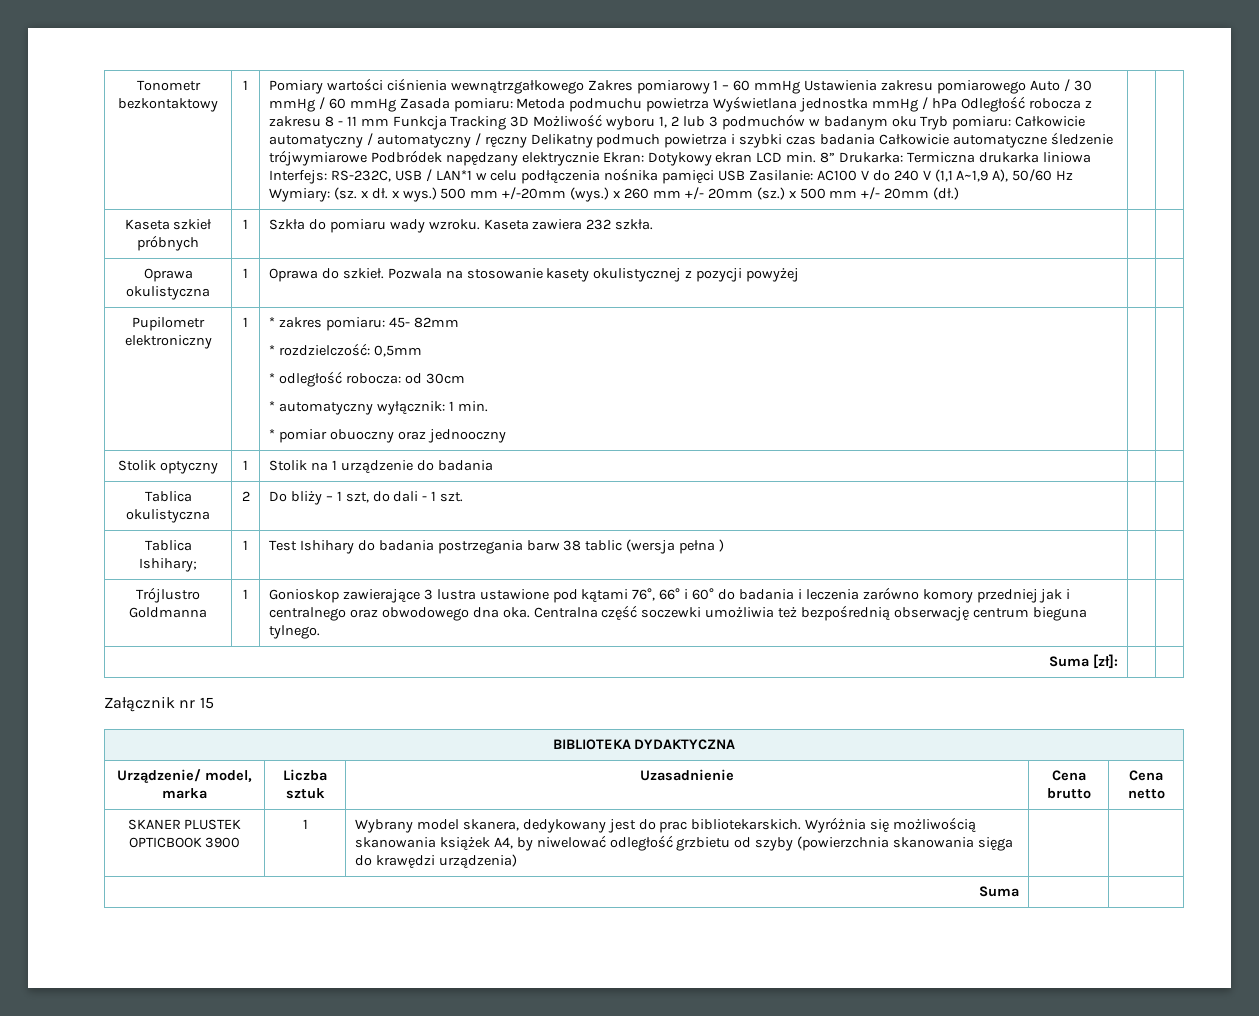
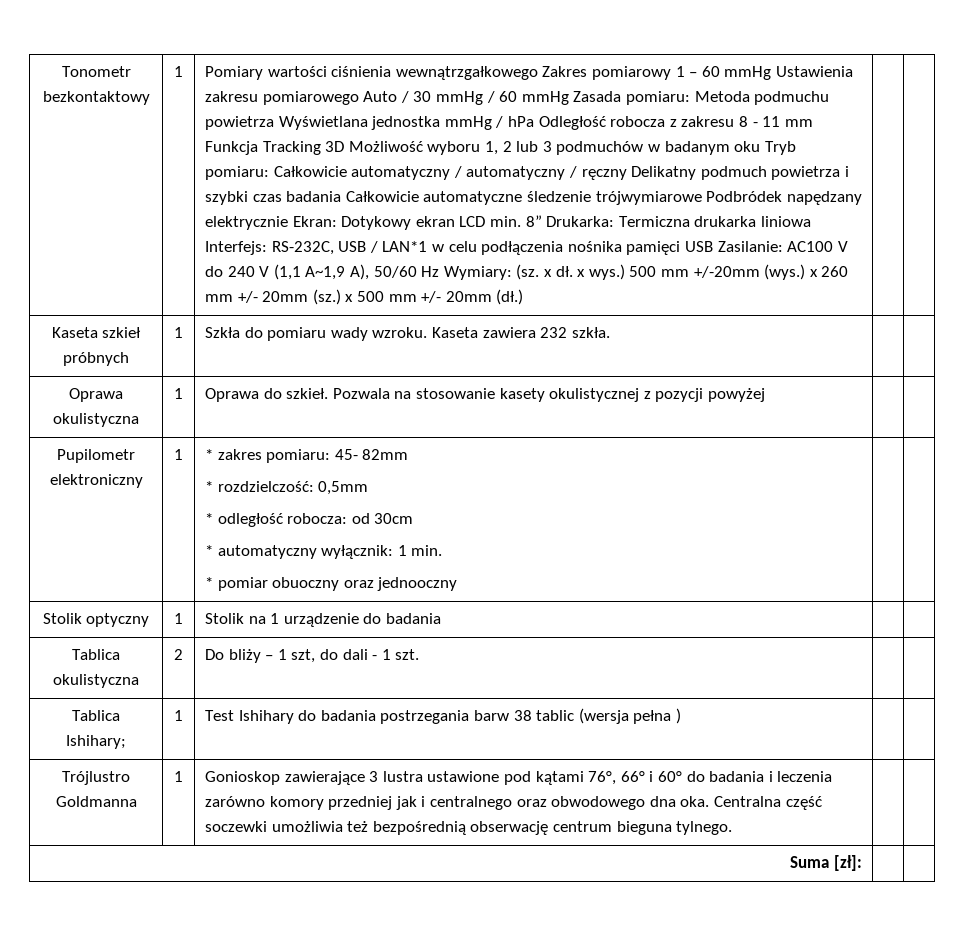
- Załącznik nr 15
- BIBLIOTEKA DYDAKTYCZNA
- Urządzenie/ model, marka | Liczba sztuk | Uzasadnienie | Cena brutto | Cena netto
- SKANER PLUSTEK OPTICBOOK 3900 | 1 | Wybrany model skanera, dedykowany jest do prac bibliotekarskich. Wyróżnia się możliwością skanowania książek A4, by niwelować odległość grzbietu od szyby (powierzchnia skanowania sięga do krawędzi urządzenia) | |
- Suma | |

